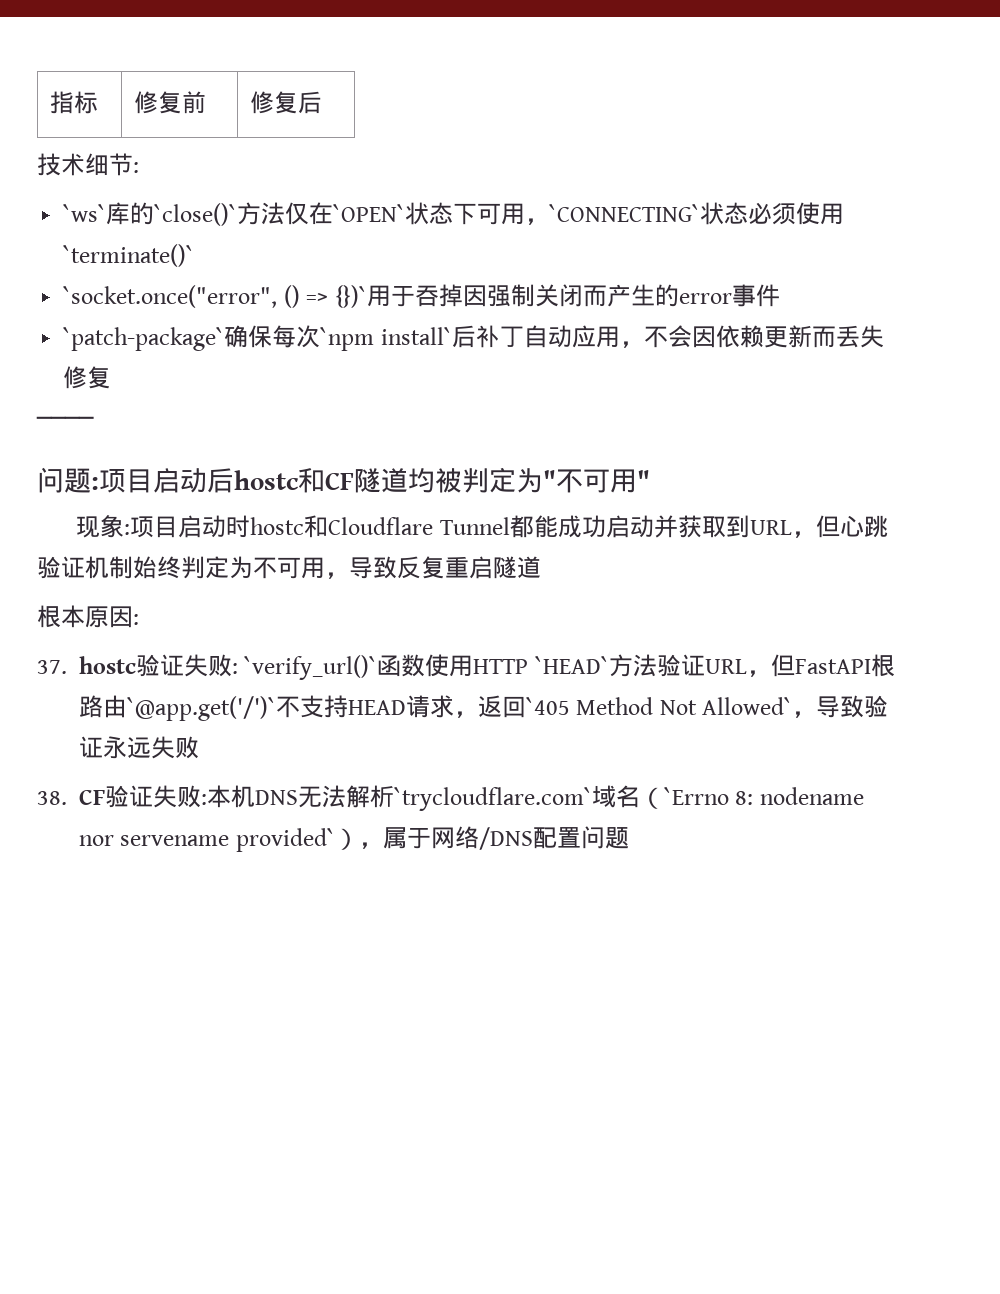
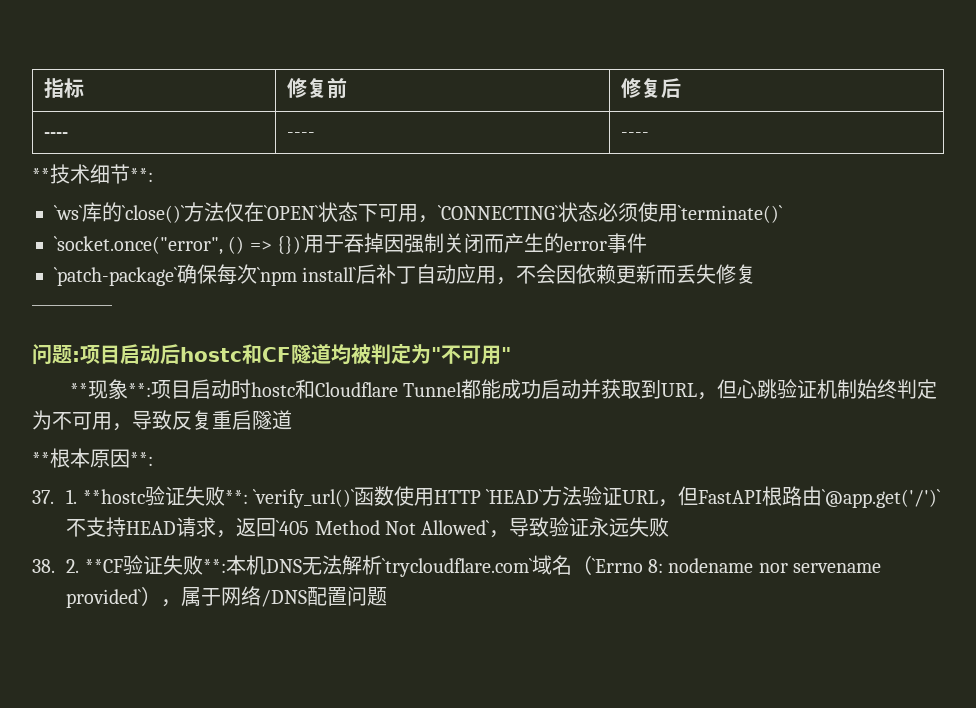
- 技术细节:
+ ---- | ---- | ----
+ **技术细节**:
- 现象:项目启动时hostc和Cloudflare Tunnel都能成功启动并获取到URL，但心跳验证机制始终判定为不可用，导致反复重启隧道
+ **现象**:项目启动时hostc和Cloudflare Tunnel都能成功启动并获取到URL，但心跳验证机制始终判定为不可用，导致反复重启隧道
- 根本原因:
+ **根本原因**:
- 37. hostc验证失败: `verify_url()`函数使用HTTP `HEAD`方法验证URL，但FastAPI根路由`@app.get('/')`不支持HEAD请求，返回`405 Method Not Allowed`，导致验证永远失败
+ 37. 1. **hostc验证失败**: `verify_url()`函数使用HTTP `HEAD`方法验证URL，但FastAPI根路由`@app.get('/')`不支持HEAD请求，返回`405 Method Not Allowed`，导致验证永远失败
- 38. CF验证失败:本机DNS无法解析`trycloudflare.com`域名（`Errno 8: nodename nor servename provided`），属于网络/DNS配置问题
+ 38. 2. **CF验证失败**:本机DNS无法解析`trycloudflare.com`域名（`Errno 8: nodename nor servename provided`），属于网络/DNS配置问题

